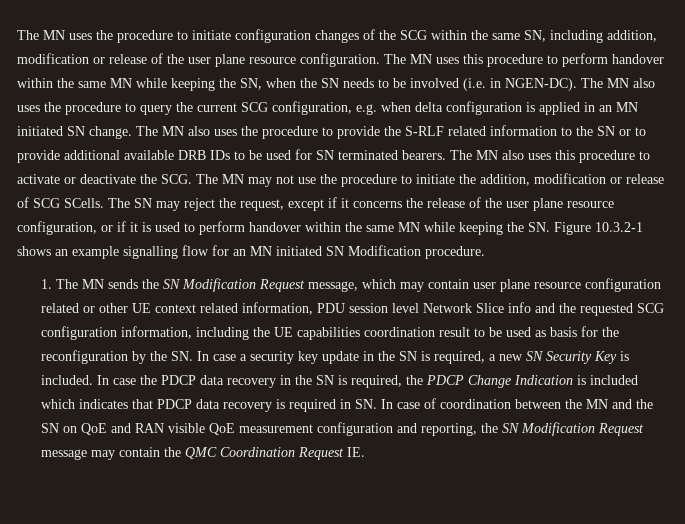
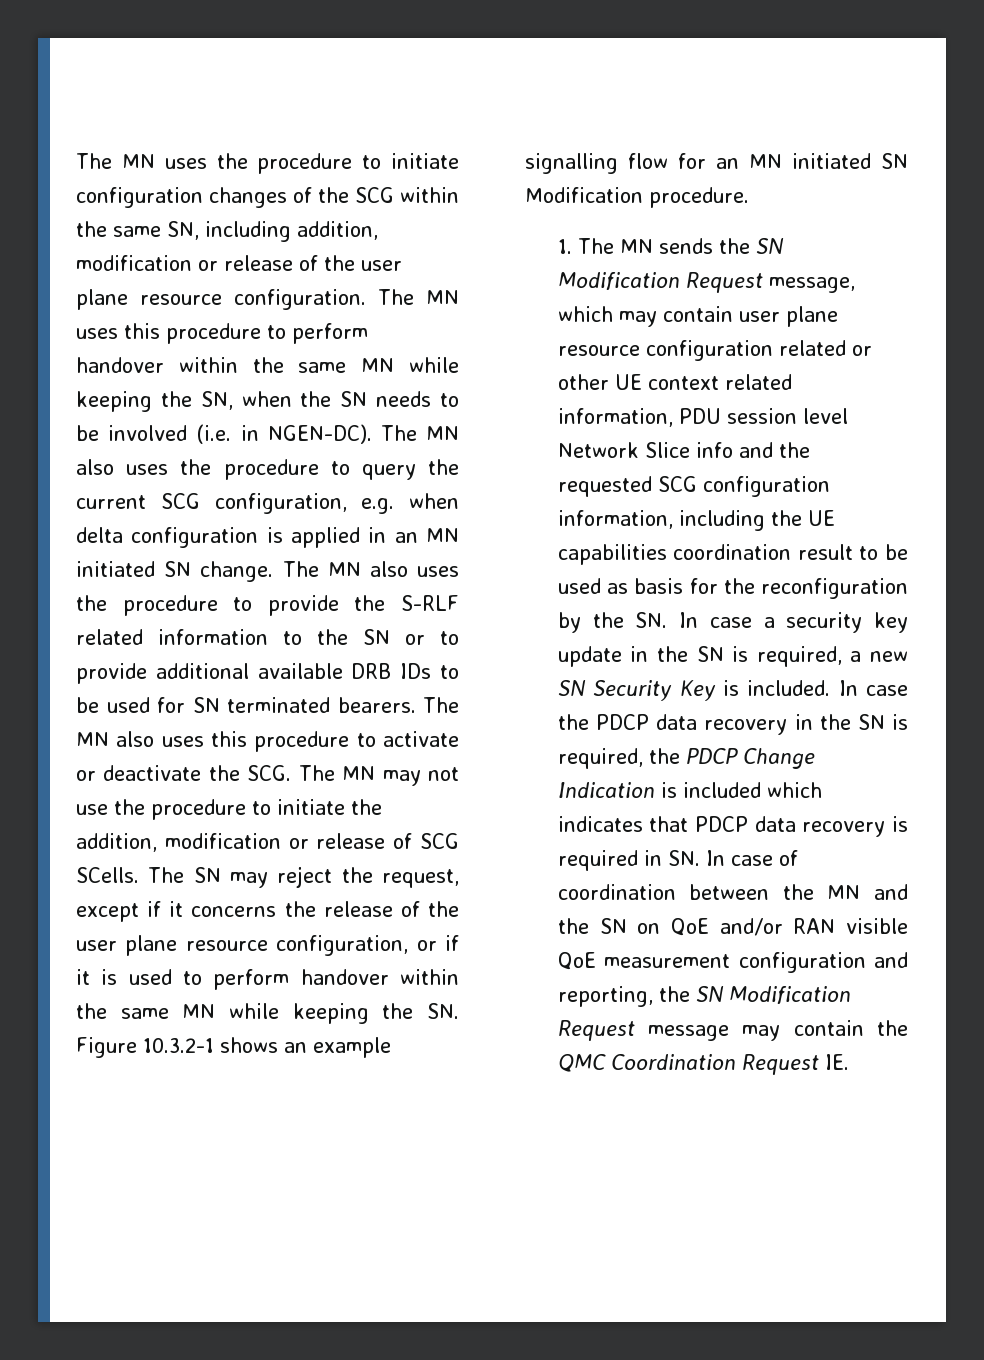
- In case the PDCP data recovery in the SN is required, the PDCP Change Indication is included which indicates that PDCP data recovery is required in SN. In case of coordination between the MN and the SN on QoE and RAN visible QoE measurement configuration and reporting, the SN Modification Request message may contain the QMC Coordination Request IE.
+ In case the PDCP data recovery in the SN is required, the PDCP Change Indication is included which indicates that PDCP data recovery is required in SN. In case of coordination between the MN and the SN on QoE and/or RAN visible QoE measurement configuration and reporting, the SN Modification Request message may contain the QMC Coordination Request IE.

